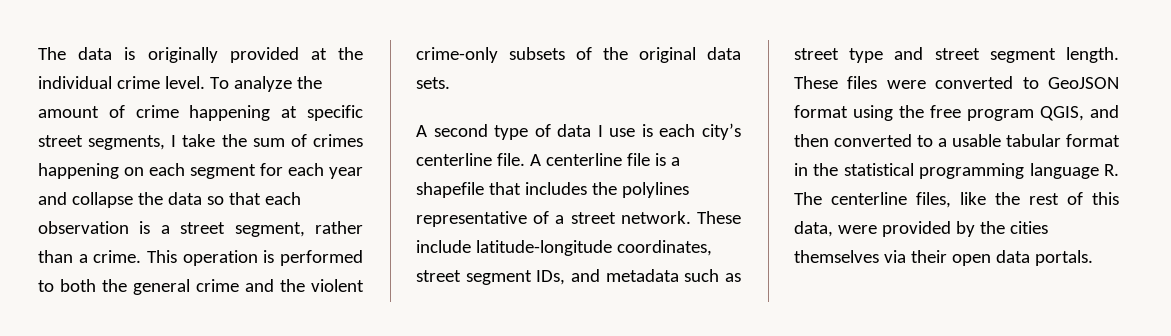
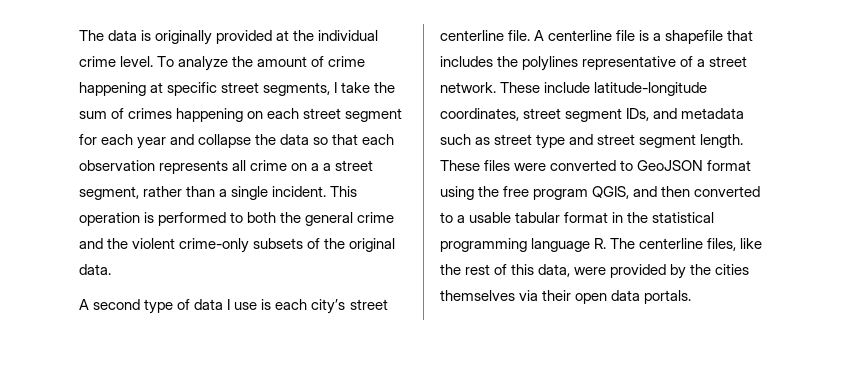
- To analyze the amount of crime happening at specific street segments, I take the sum of crimes happening on each segment for each year and collapse the data so that each observation is a street segment, rather than a crime.
+ To analyze the amount of crime happening at specific street segments, I take the sum of crimes happening on each street segment for each year and collapse the data so that each observation represents all crime on a a street segment, rather than a single incident.
- This operation is performed to both the general crime and the violent crime-only subsets of the original data sets.
+ This operation is performed to both the general crime and the violent crime-only subsets of the original data.
- A second type of data I use is each city’s centerline file.
+ A second type of data I use is each city’s street centerline file.

